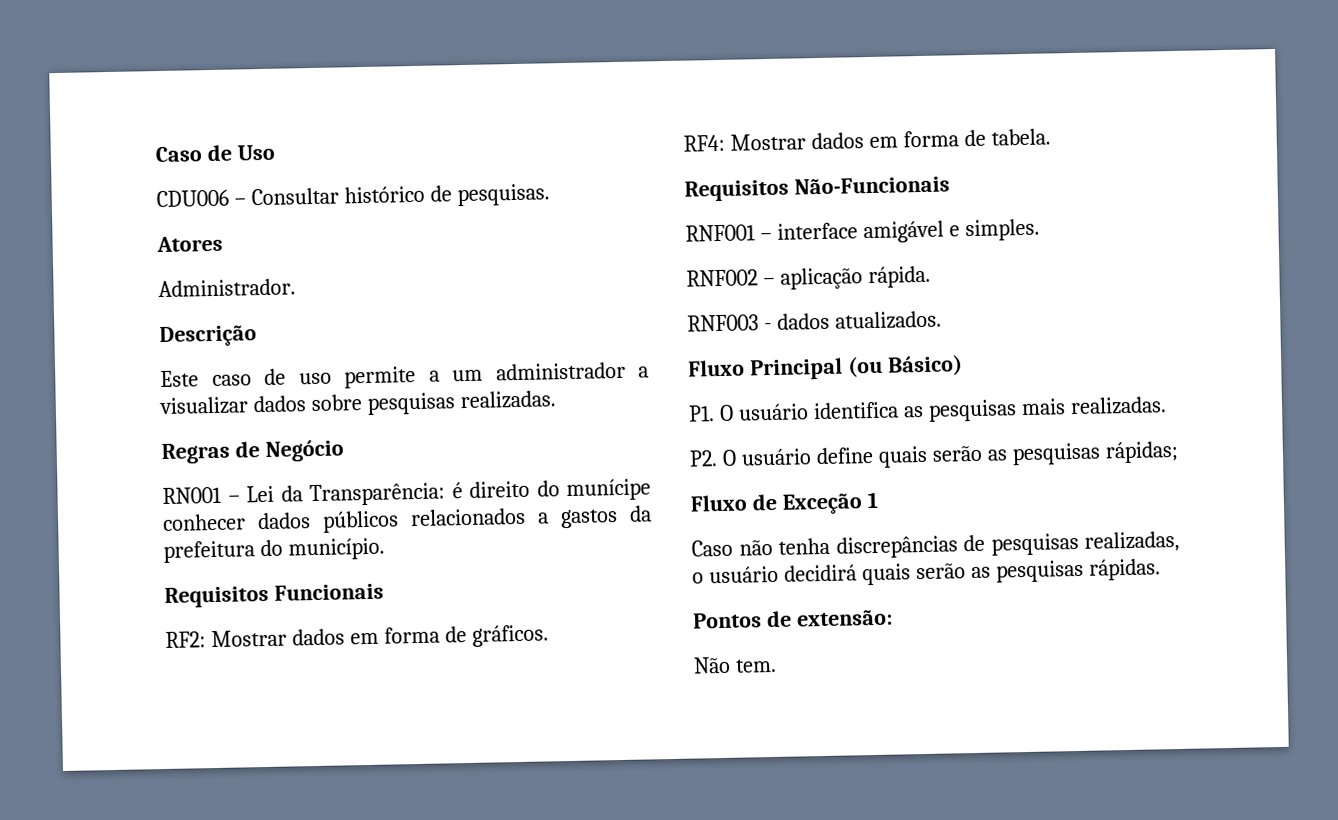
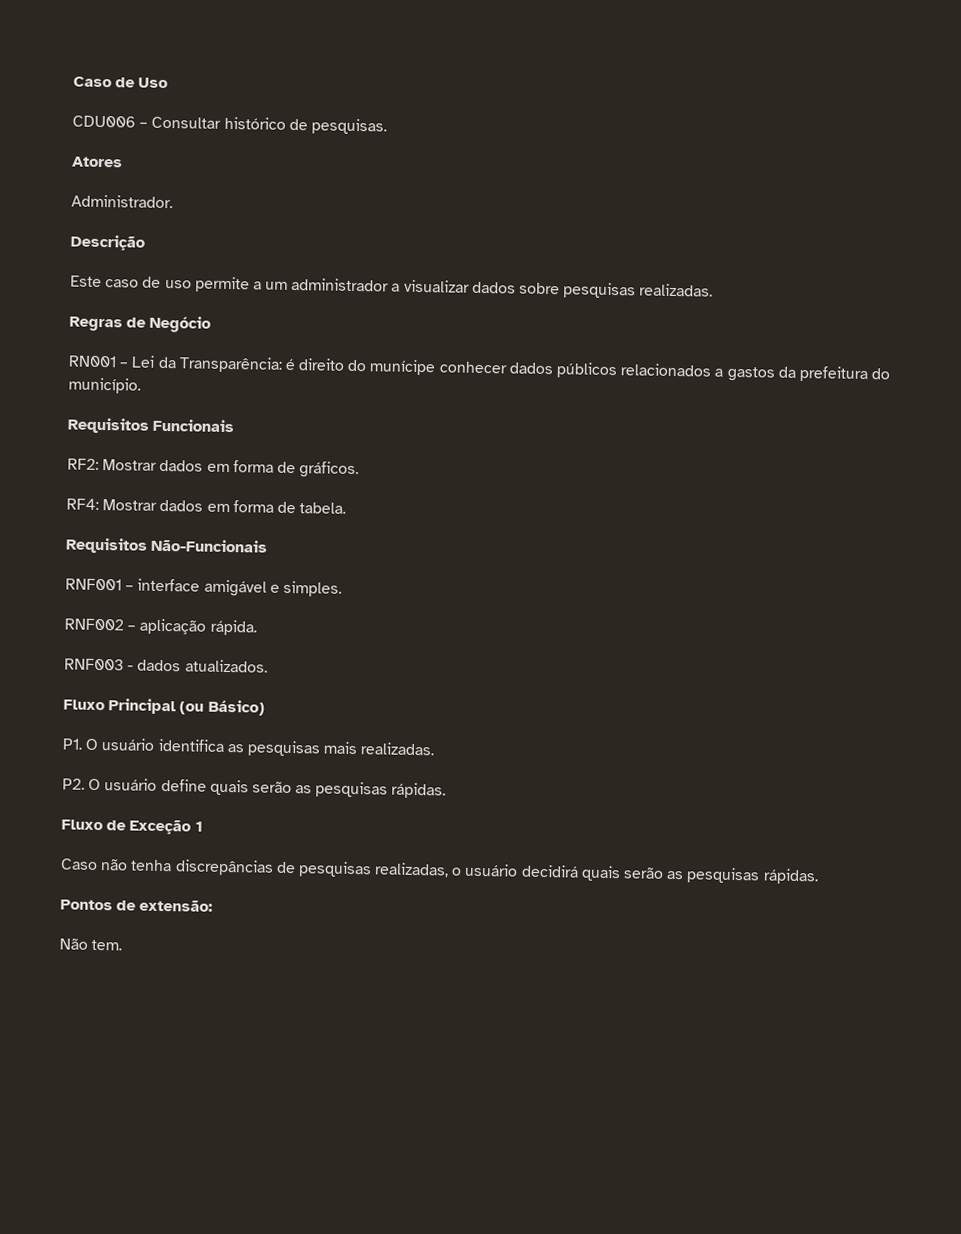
- P2. O usuário define quais serão as pesquisas rápidas;
+ P2. O usuário define quais serão as pesquisas rápidas.

